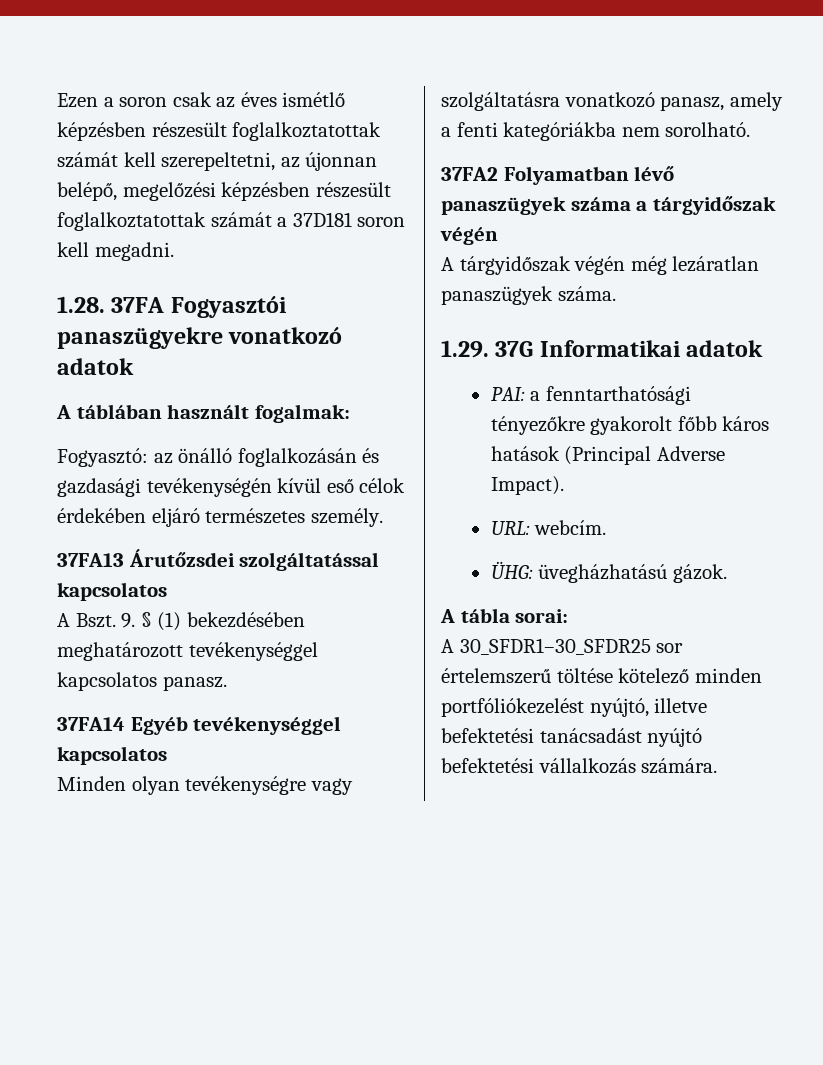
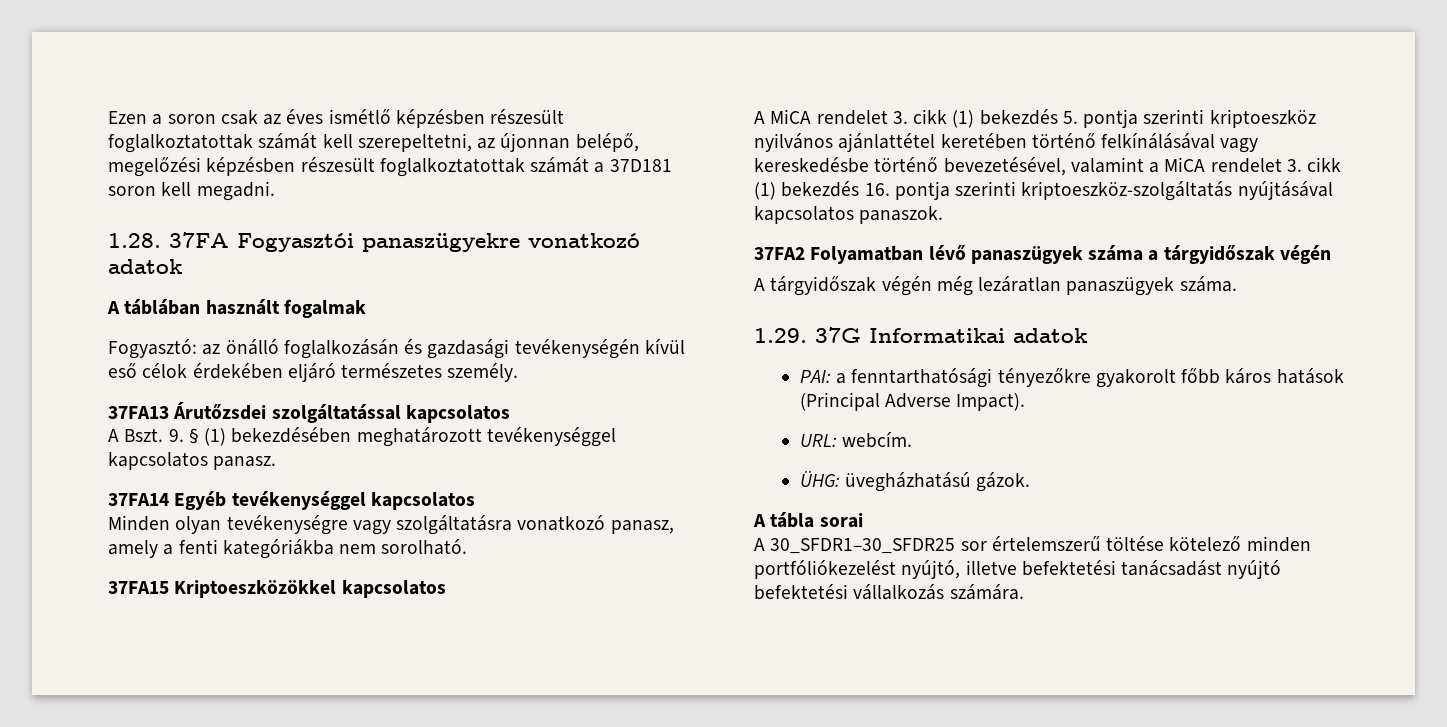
- A táblában használt fogalmak:
+ A táblában használt fogalmak
+ 37FA15 Kriptoeszközökkel kapcsolatos
+ A MiCA rendelet 3. cikk (1) bekezdés 5. pontja szerinti kriptoeszköz nyilvános ajánlattétel keretében történő felkínálásával vagy kereskedésbe történő bevezetésével, valamint a MiCA rendelet 3. cikk (1) bekezdés 16. pontja szerinti kriptoeszköz-szolgáltatás nyújtásával kapcsolatos panaszok.
- A tábla sorai:
+ A tábla sorai

